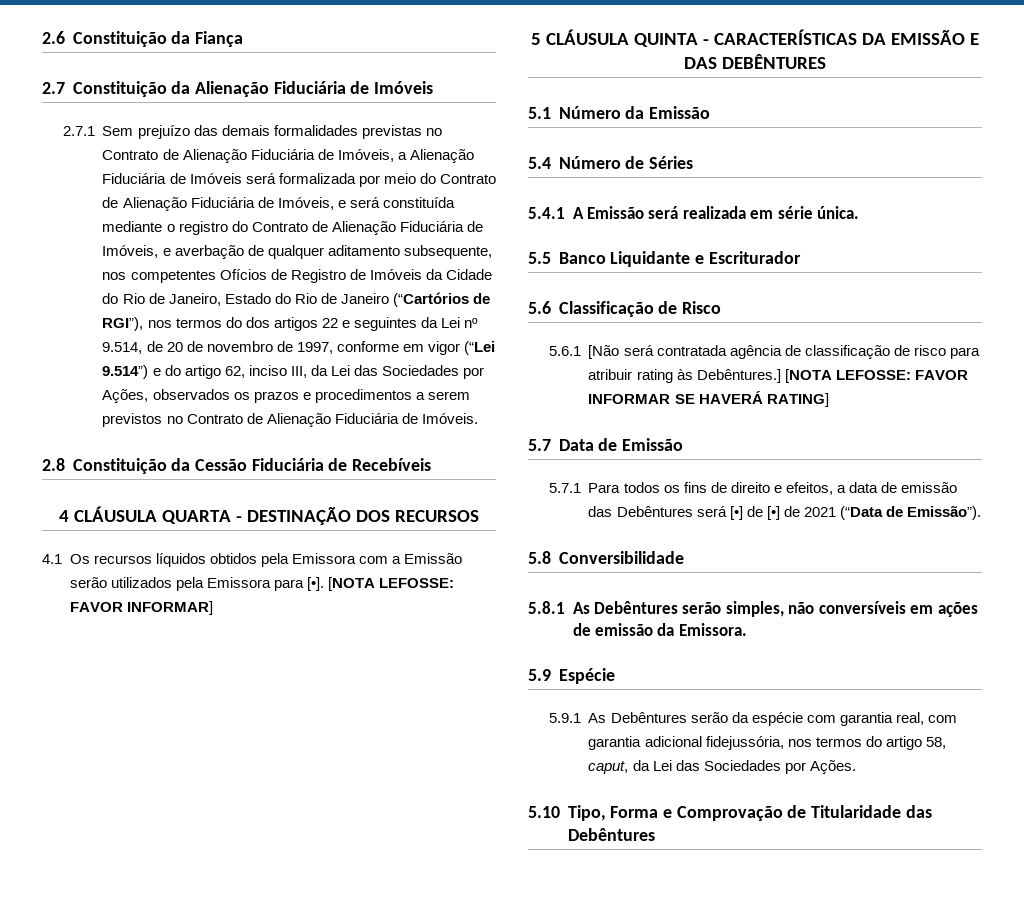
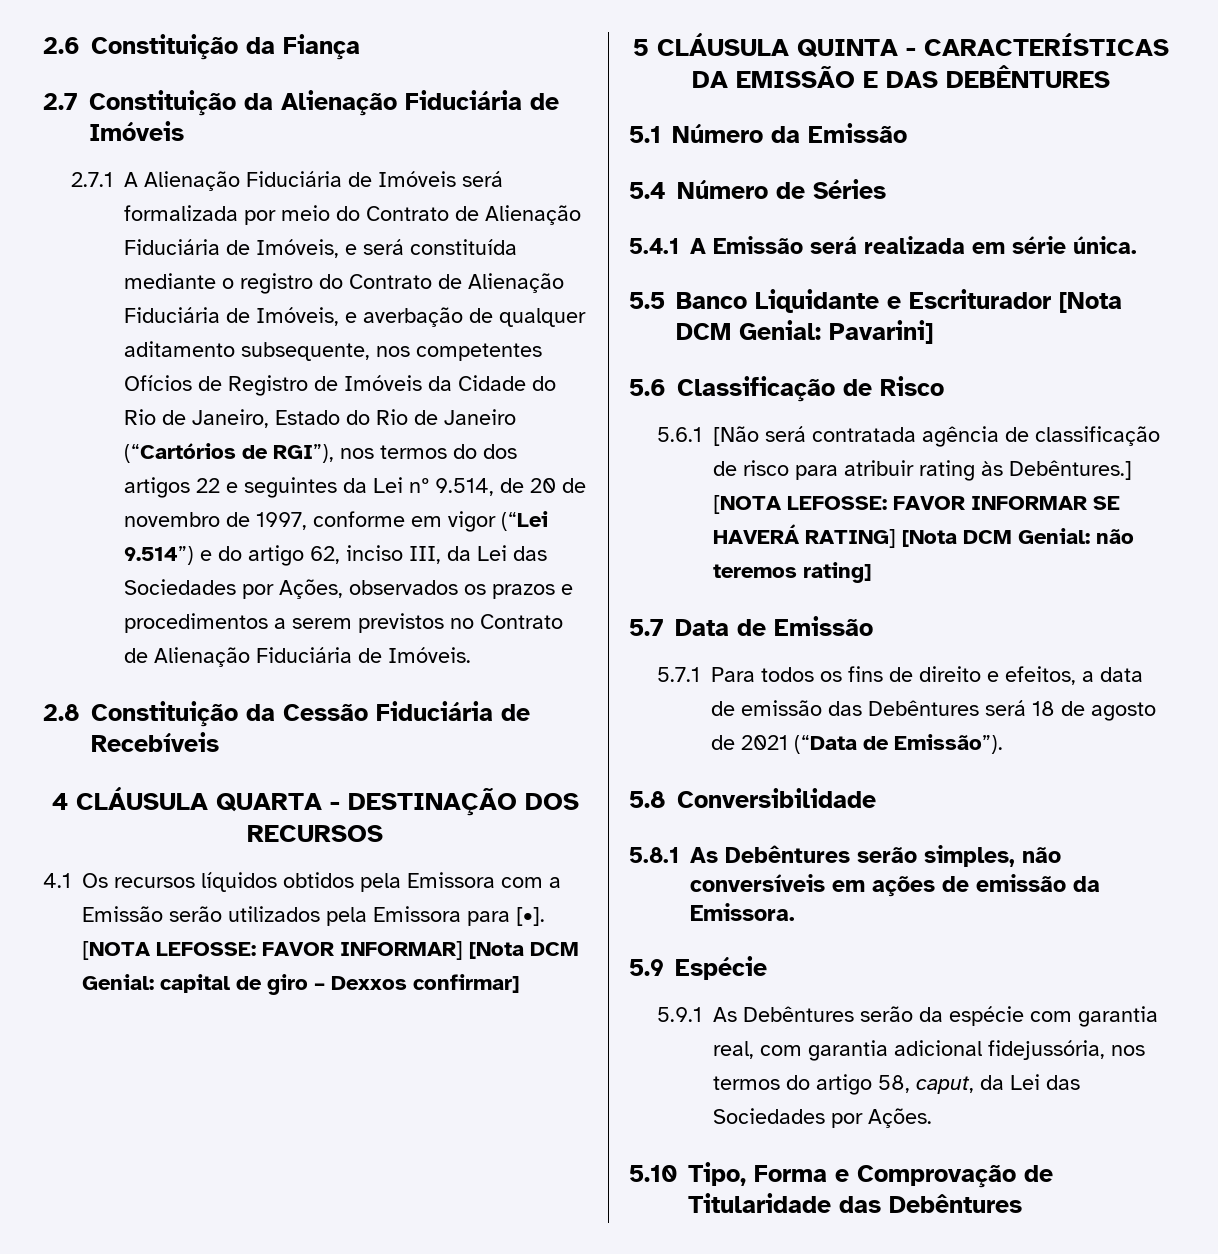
- 2.7.1 Sem prejuízo das demais formalidades previstas no Contrato de Alienação Fiduciária de Imóveis, a Alienação Fiduciária de Imóveis será formalizada por meio do Contrato de Alienação Fiduciária de Imóveis, e será constituída mediante o registro do Contrato de Alienação Fiduciária de Imóveis, e averbação de qualquer aditamento subsequente, nos competentes Ofícios de Registro de Imóveis da Cidade do Rio de Janeiro, Estado do Rio de Janeiro (“Cartórios de RGI”), nos termos do dos artigos 22 e seguintes da Lei nº 9.514, de 20 de novembro de 1997, conforme em vigor (“Lei 9.514”) e do artigo 62, inciso III, da Lei das Sociedades por Ações, observados os prazos e procedimentos a serem previstos no Contrato de Alienação Fiduciária de Imóveis.
+ 2.7.1 A Alienação Fiduciária de Imóveis será formalizada por meio do Contrato de Alienação Fiduciária de Imóveis, e será constituída mediante o registro do Contrato de Alienação Fiduciária de Imóveis, e averbação de qualquer aditamento subsequente, nos competentes Ofícios de Registro de Imóveis da Cidade do Rio de Janeiro, Estado do Rio de Janeiro (“Cartórios de RGI”), nos termos do dos artigos 22 e seguintes da Lei nº 9.514, de 20 de novembro de 1997, conforme em vigor (“Lei 9.514”) e do artigo 62, inciso III, da Lei das Sociedades por Ações, observados os prazos e procedimentos a serem previstos no Contrato de Alienação Fiduciária de Imóveis.
- [NOTA LEFOSSE: FAVOR INFORMAR]
+ [NOTA LEFOSSE: FAVOR INFORMAR] [Nota DCM Genial: capital de giro – Dexxos confirmar]
- 5.5 Banco Liquidante e Escriturador
+ 5.5 Banco Liquidante e Escriturador [Nota DCM Genial: Pavarini]
- [NOTA LEFOSSE: FAVOR INFORMAR SE HAVERÁ RATING]
+ [NOTA LEFOSSE: FAVOR INFORMAR SE HAVERÁ RATING] [Nota DCM Genial: não teremos rating]
- 5.7.1 Para todos os fins de direito e efeitos, a data de emissão das Debêntures será [•] de [•] de 2021 (“Data de Emissão”).
+ 5.7.1 Para todos os fins de direito e efeitos, a data de emissão das Debêntures será 18 de agosto de 2021 (“Data de Emissão”).

